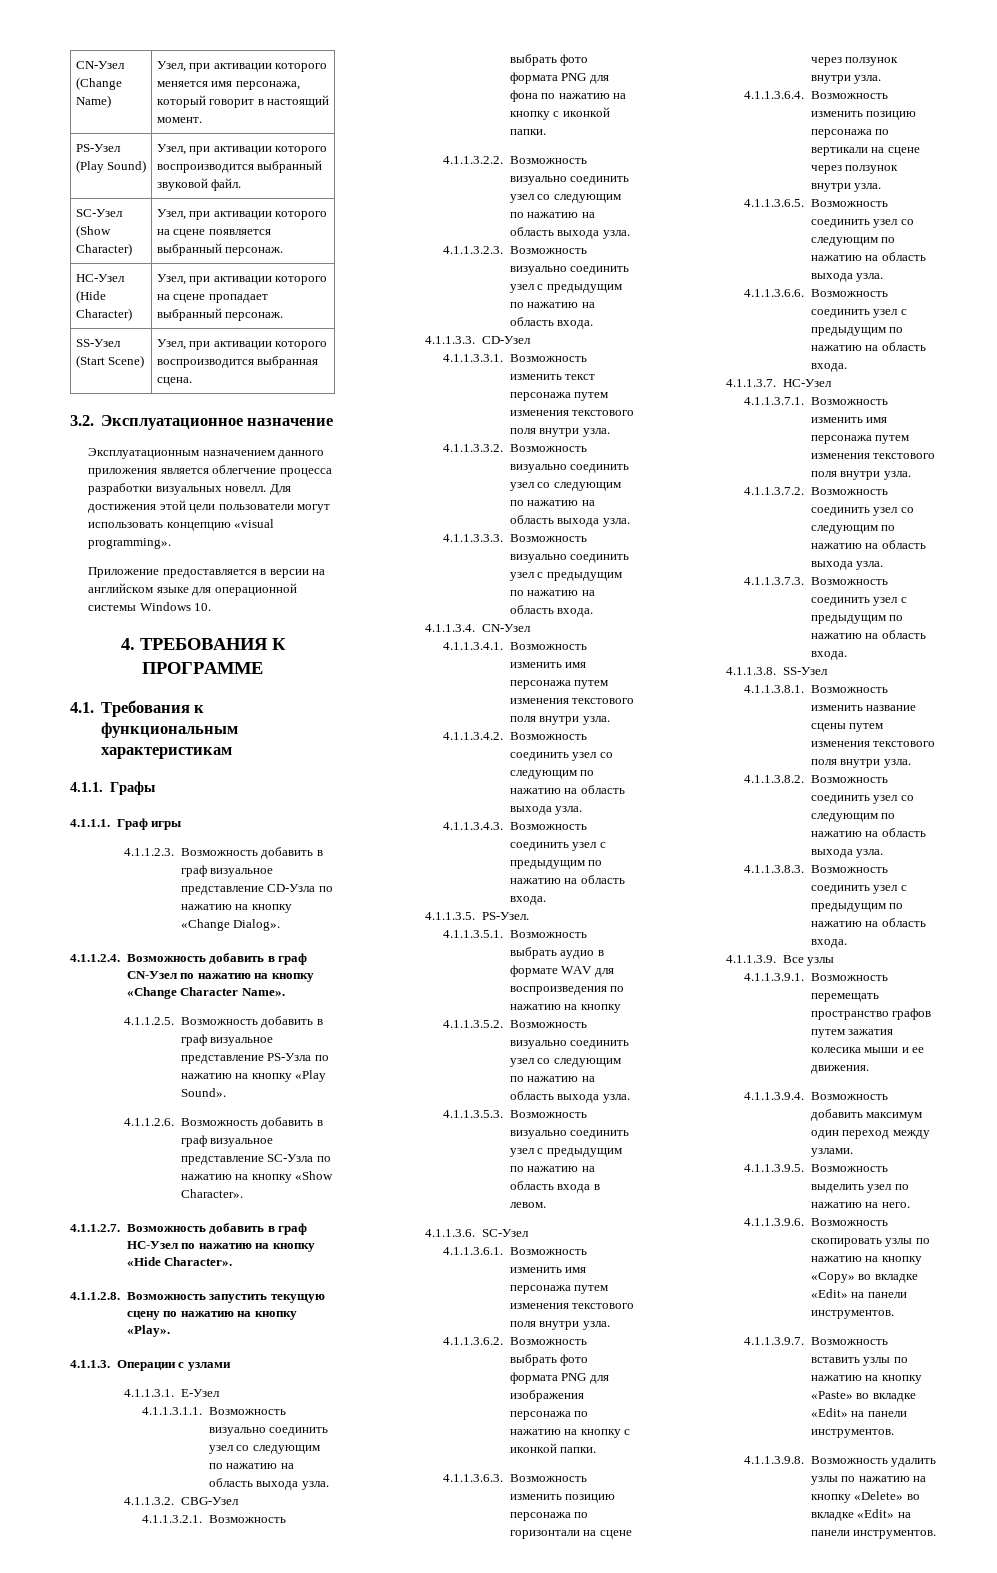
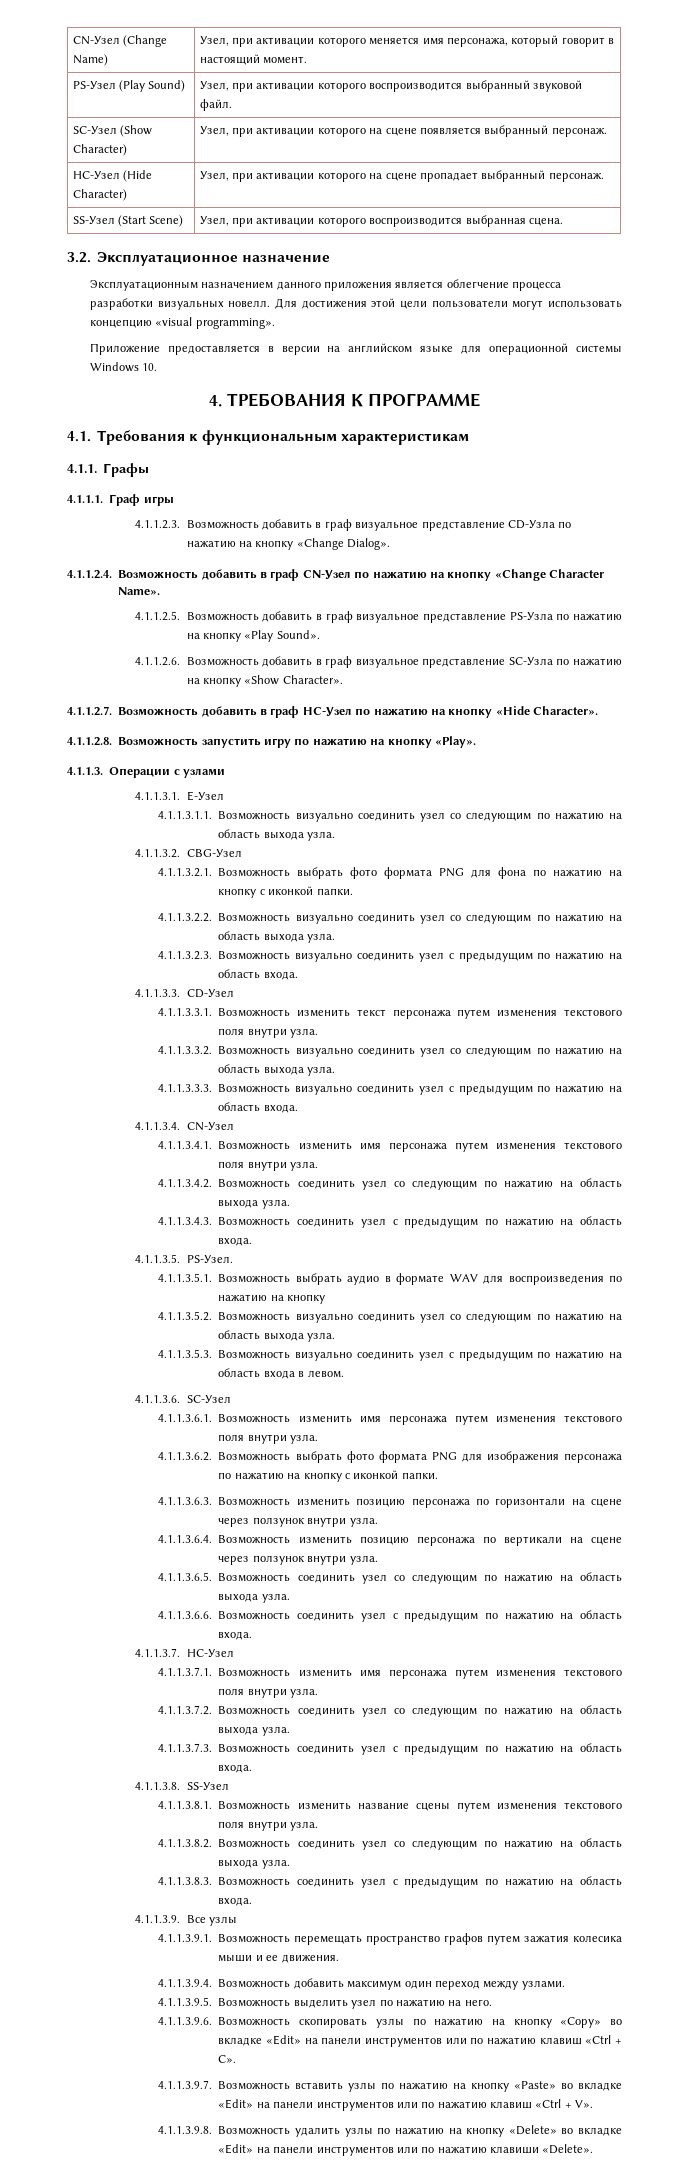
- 4.1.1.2.8. Возможность запустить текущую сцену по нажатию на кнопку «Play».
+ 4.1.1.2.8. Возможность запустить игру по нажатию на кнопку «Play».
- 4.1.1.3.9.6. Возможность скопировать узлы по нажатию на кнопку «Copy» во вкладке «Edit» на панели инструментов.
+ 4.1.1.3.9.6. Возможность скопировать узлы по нажатию на кнопку «Copy» во вкладке «Edit» на панели инструментов или по нажатию клавиш «Ctrl + C».
- 4.1.1.3.9.7. Возможность вставить узлы по нажатию на кнопку «Paste» во вкладке «Edit» на панели инструментов.
+ 4.1.1.3.9.7. Возможность вставить узлы по нажатию на кнопку «Paste» во вкладке «Edit» на панели инструментов или по нажатию клавиш «Ctrl + V».
- 4.1.1.3.9.8. Возможность удалить узлы по нажатию на кнопку «Delete» во вкладке «Edit» на панели инструментов.
+ 4.1.1.3.9.8. Возможность удалить узлы по нажатию на кнопку «Delete» во вкладке «Edit» на панели инструментов или по нажатию клавиши «Delete».

